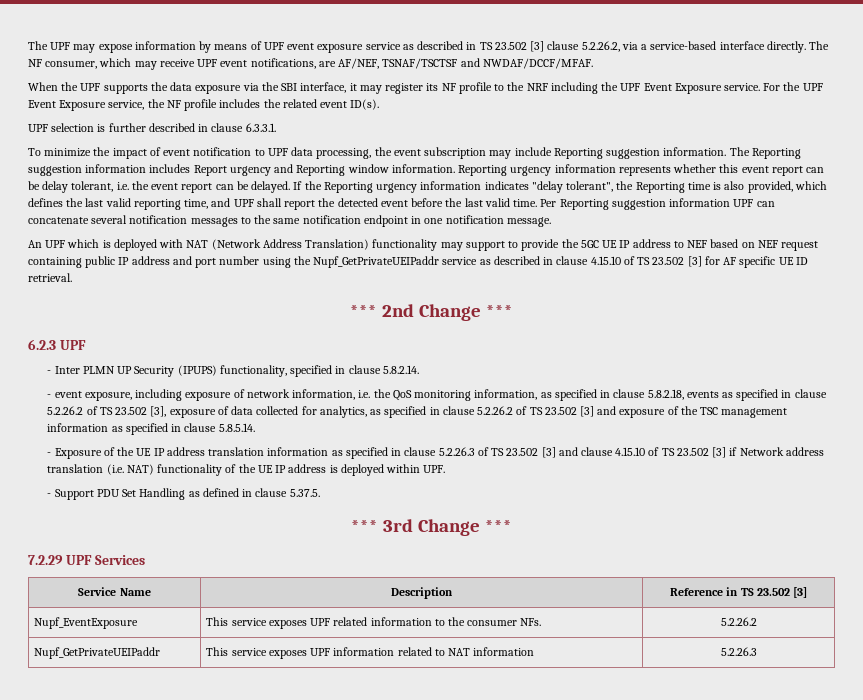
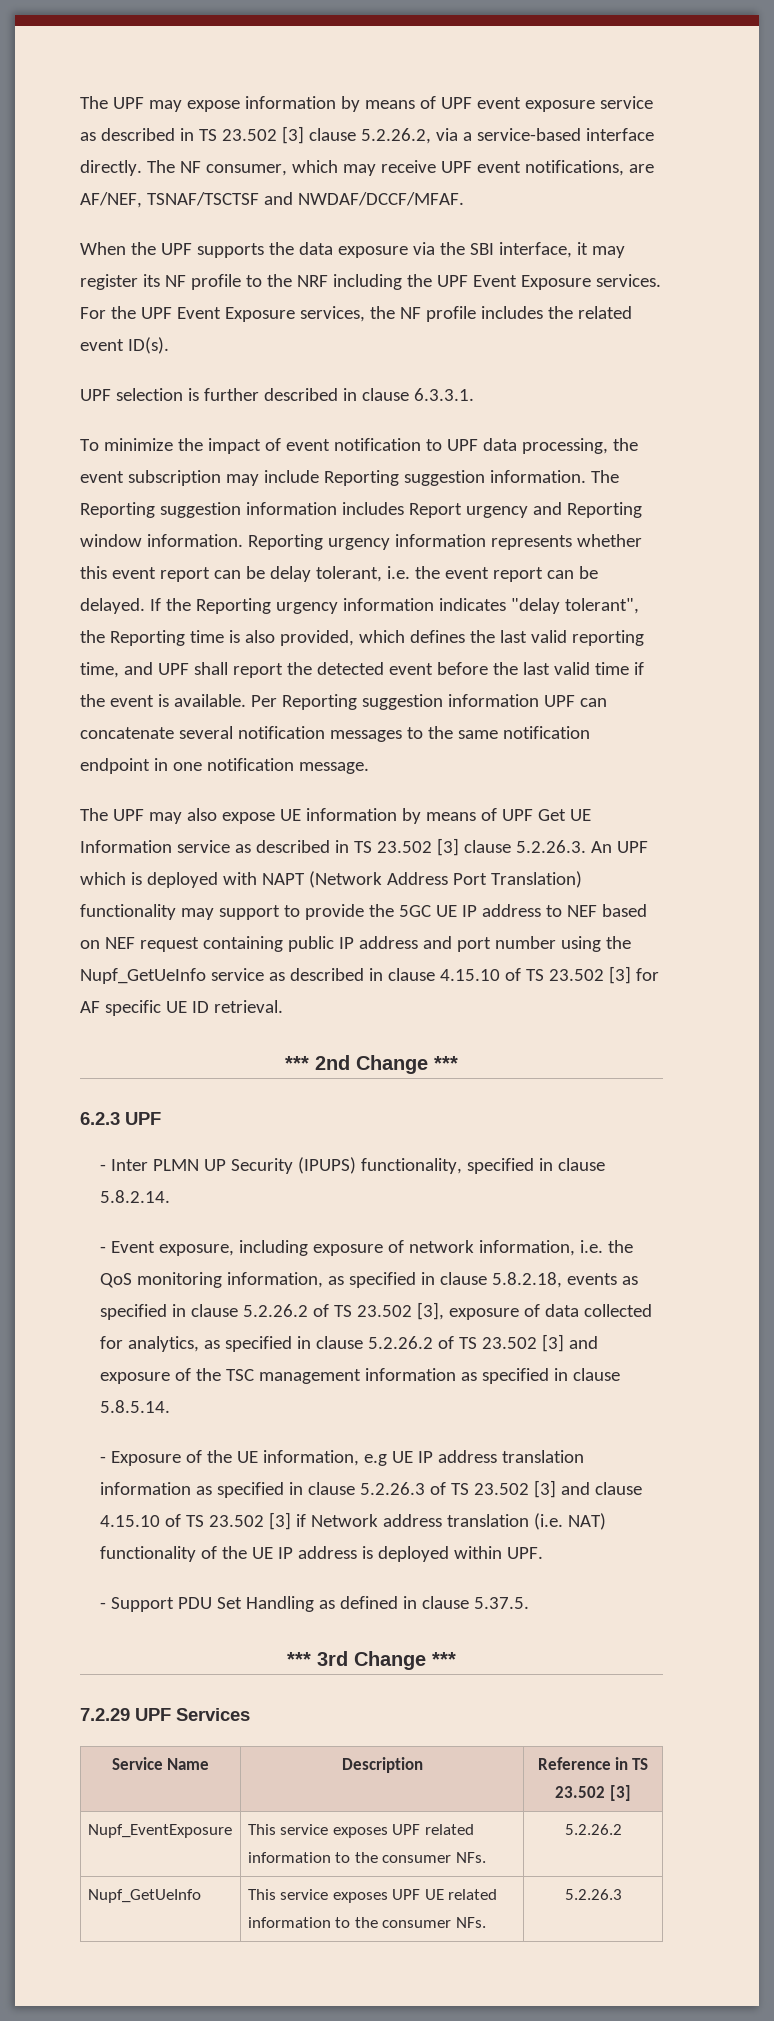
- When the UPF supports the data exposure via the SBI interface, it may register its NF profile to the NRF including the UPF Event Exposure service.
+ When the UPF supports the data exposure via the SBI interface, it may register its NF profile to the NRF including the UPF Event Exposure services.
- For the UPF Event Exposure service, the NF profile includes the related event ID(s).
+ For the UPF Event Exposure services, the NF profile includes the related event ID(s).
- If the Reporting urgency information indicates "delay tolerant", the Reporting time is also provided, which defines the last valid reporting time, and UPF shall report the detected event before the last valid time.
+ If the Reporting urgency information indicates "delay tolerant", the Reporting time is also provided, which defines the last valid reporting time, and UPF shall report the detected event before the last valid time if the event is available.
- An UPF which is deployed with NAT (Network Address Translation) functionality may support to provide the 5GC UE IP address to NEF based on NEF request containing public IP address and port number using the Nupf_GetPrivateUEIPaddr service as described in clause 4.15.10 of TS 23.502 [3] for AF specific UE ID retrieval.
+ The UPF may also expose UE information by means of UPF Get UE Information service as described in TS 23.502 [3] clause 5.2.26.3. An UPF which is deployed with NAPT (Network Address Port Translation) functionality may support to provide the 5GC UE IP address to NEF based on NEF request containing public IP address and port number using the Nupf_GetUeInfo service as described in clause 4.15.10 of TS 23.502 [3] for AF specific UE ID retrieval.
- - event exposure, including exposure of network information, i.e. the QoS monitoring information, as specified in clause 5.8.2.18, events as specified in clause 5.2.26.2 of TS 23.502 [3], exposure of data collected for analytics, as specified in clause 5.2.26.2 of TS 23.502 [3] and exposure of the TSC management information as specified in clause 5.8.5.14.
+ - Event exposure, including exposure of network information, i.e. the QoS monitoring information, as specified in clause 5.8.2.18, events as specified in clause 5.2.26.2 of TS 23.502 [3], exposure of data collected for analytics, as specified in clause 5.2.26.2 of TS 23.502 [3] and exposure of the TSC management information as specified in clause 5.8.5.14.
- - Exposure of the UE IP address translation information as specified in clause 5.2.26.3 of TS 23.502 [3] and clause 4.15.10 of TS 23.502 [3] if Network address translation (i.e. NAT) functionality of the UE IP address is deployed within UPF.
+ - Exposure of the UE information, e.g UE IP address translation information as specified in clause 5.2.26.3 of TS 23.502 [3] and clause 4.15.10 of TS 23.502 [3] if Network address translation (i.e. NAT) functionality of the UE IP address is deployed within UPF.
- Nupf_GetPrivateUEIPaddr | This service exposes UPF information related to NAT information | 5.2.26.3
+ Nupf_GetUeInfo | This service exposes UPF UE related information to the consumer NFs. | 5.2.26.3

